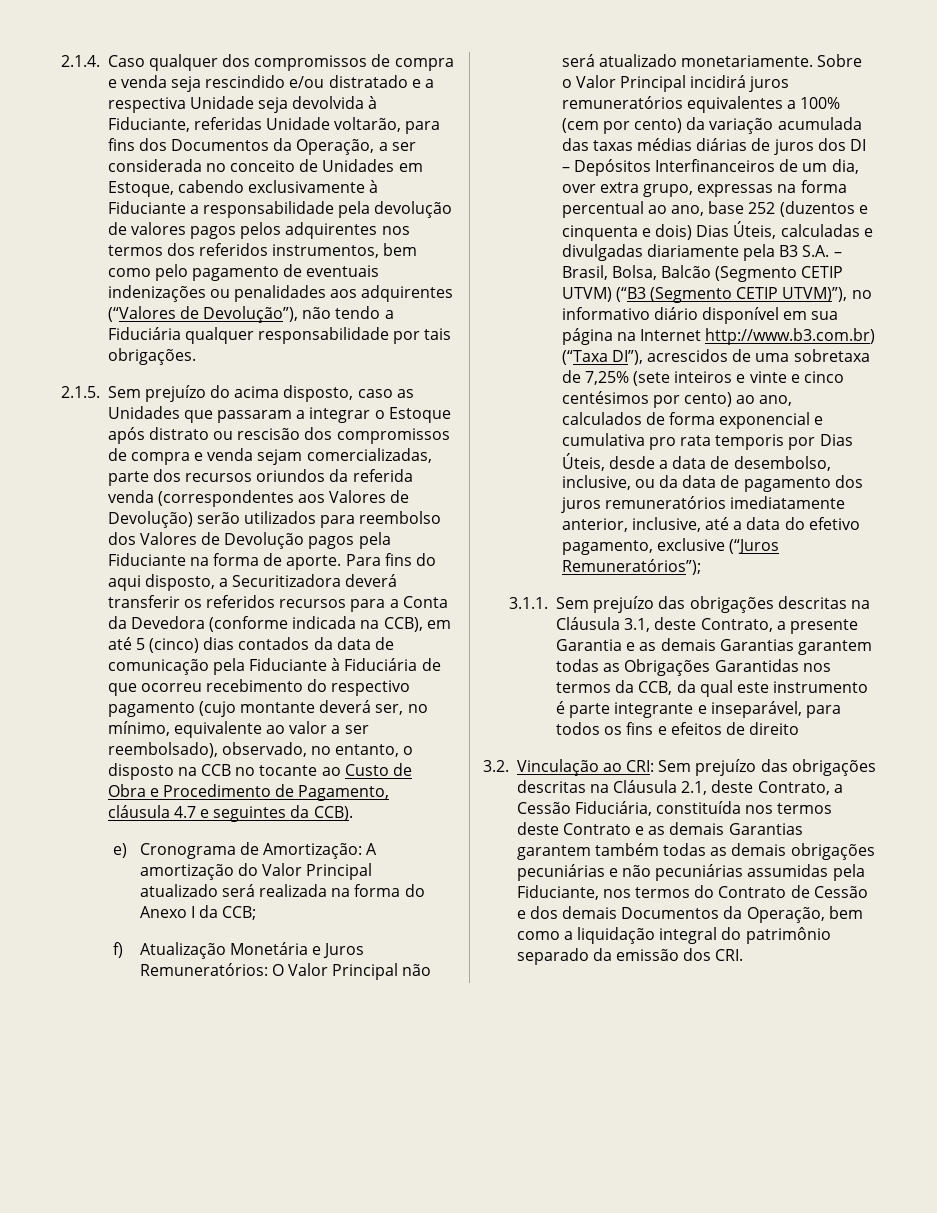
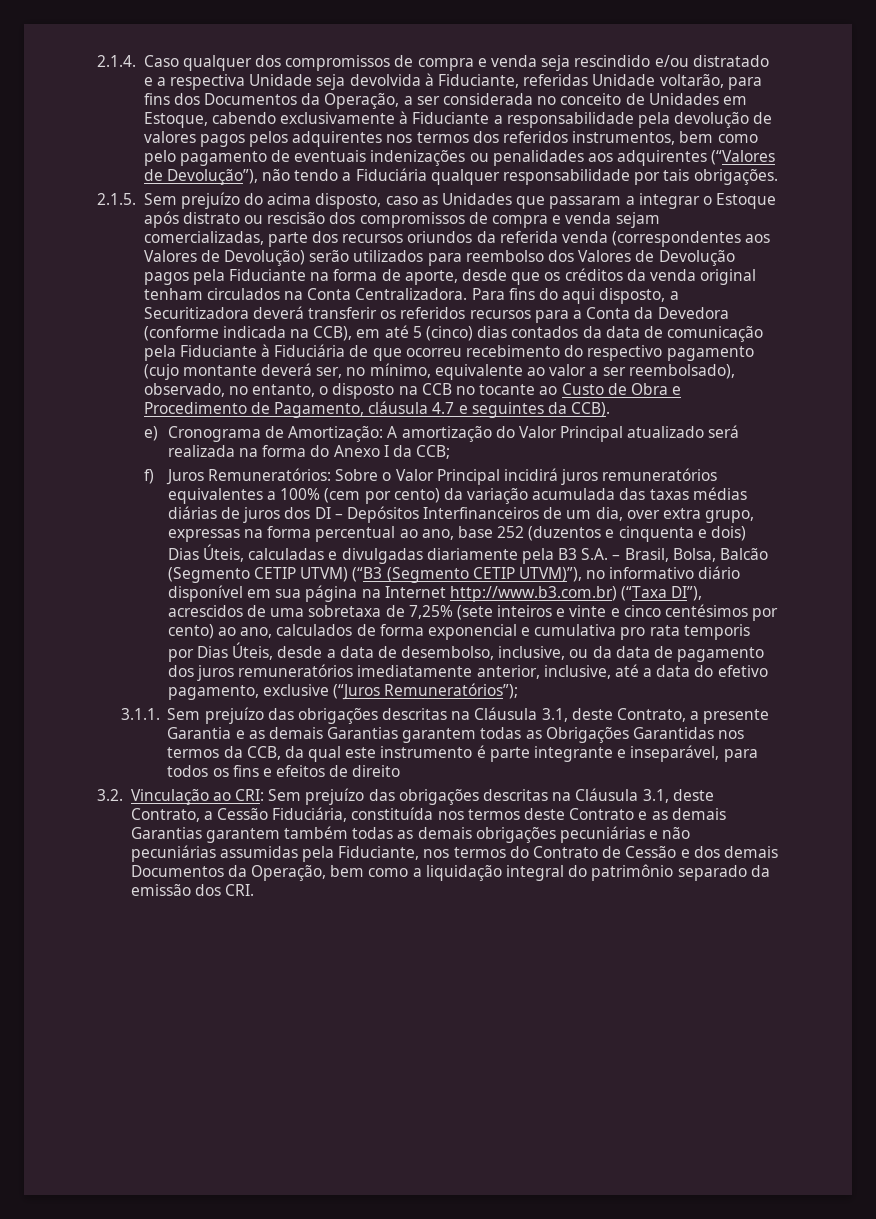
- 2.1.5. Sem prejuízo do acima disposto, caso as Unidades que passaram a integrar o Estoque após distrato ou rescisão dos compromissos de compra e venda sejam comercializadas, parte dos recursos oriundos da referida venda (correspondentes aos Valores de Devolução) serão utilizados para reembolso dos Valores de Devolução pagos pela Fiduciante na forma de aporte.
+ 2.1.5. Sem prejuízo do acima disposto, caso as Unidades que passaram a integrar o Estoque após distrato ou rescisão dos compromissos de compra e venda sejam comercializadas, parte dos recursos oriundos da referida venda (correspondentes aos Valores de Devolução) serão utilizados para reembolso dos Valores de Devolução pagos pela Fiduciante na forma de aporte, desde que os créditos da venda original tenham circulados na Conta Centralizadora.
- f) Atualização Monetária e Juros Remuneratórios: O Valor Principal não será atualizado monetariamente.
+ f) Juros Remuneratórios:
- Sem prejuízo das obrigações descritas na Cláusula 2.1, deste Contrato, a Cessão Fiduciária, constituída nos termos deste Contrato e as demais Garantias garantem também todas as demais obrigações pecuniárias e não pecuniárias assumidas pela Fiduciante, nos termos do Contrato de Cessão e dos demais Documentos da Operação, bem como a liquidação integral do patrimônio separado da emissão dos CRI.
+ Sem prejuízo das obrigações descritas na Cláusula 3.1, deste Contrato, a Cessão Fiduciária, constituída nos termos deste Contrato e as demais Garantias garantem também todas as demais obrigações pecuniárias e não pecuniárias assumidas pela Fiduciante, nos termos do Contrato de Cessão e dos demais Documentos da Operação, bem como a liquidação integral do patrimônio separado da emissão dos CRI.

